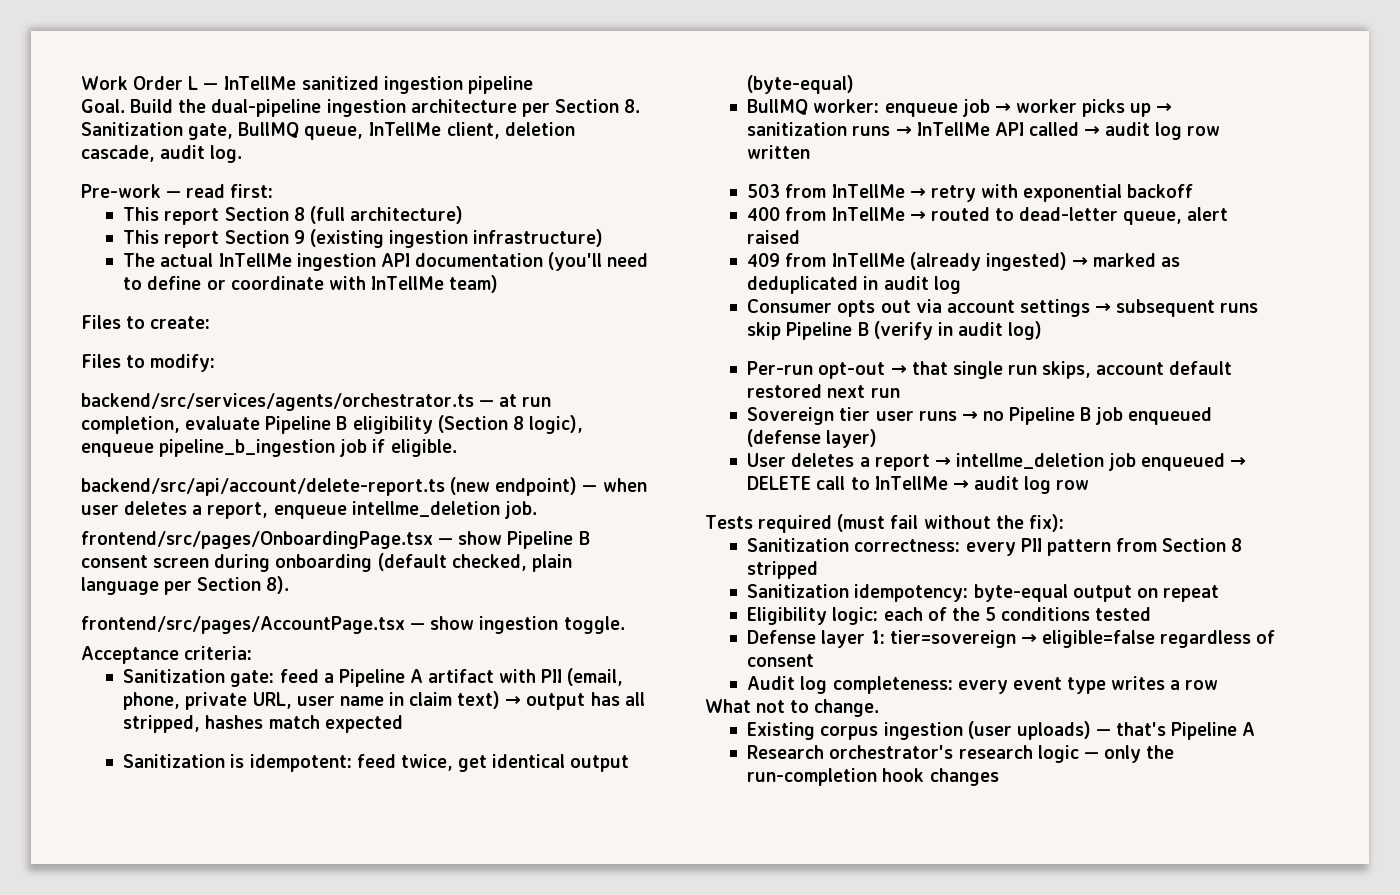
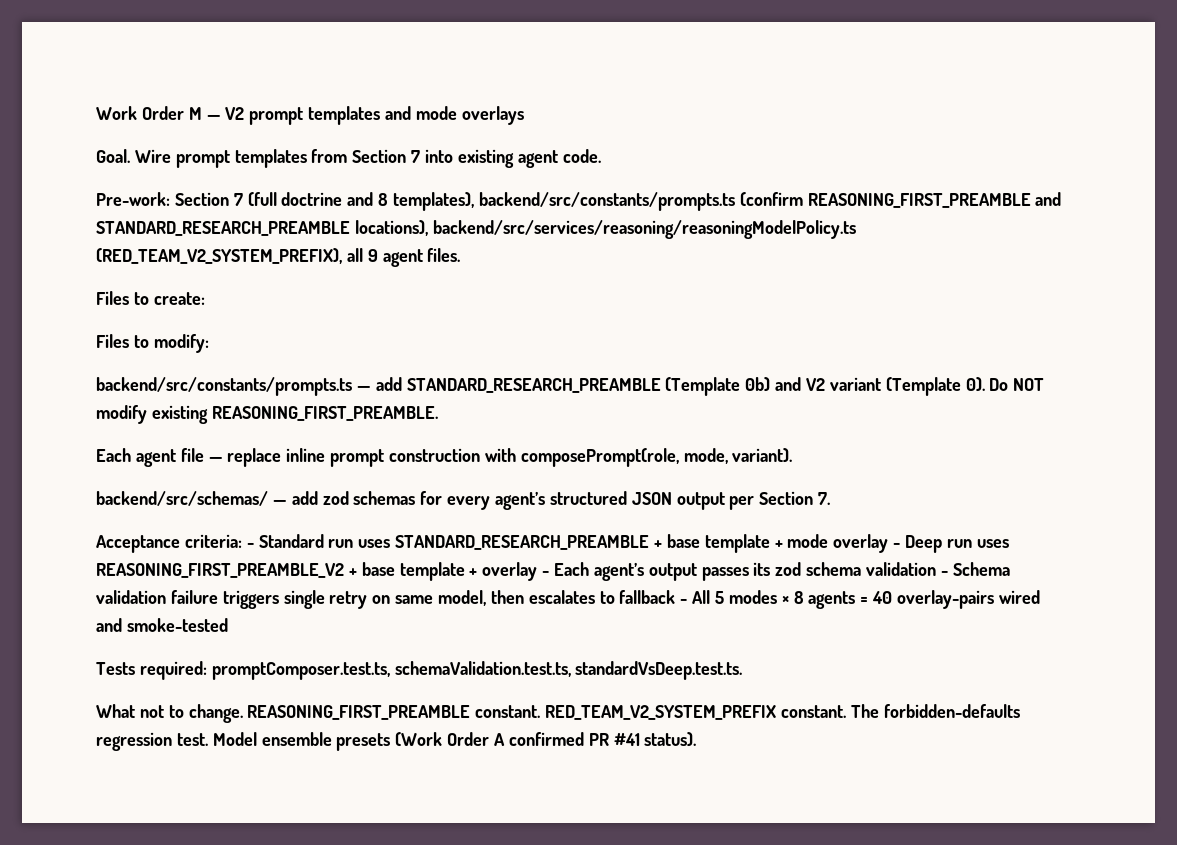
- Work Order L — InTellMe sanitized ingestion pipeline
- Goal. Build the dual-pipeline ingestion architecture per Section 8. Sanitization gate, BullMQ queue, InTellMe client, deletion cascade, audit log.
- Pre-work — read first:
- This report Section 8 (full architecture)
- This report Section 9 (existing ingestion infrastructure)
- The actual InTellMe ingestion API documentation (you'll need to define or coordinate with InTellMe team)
+ Work Order M — V2 prompt templates and mode overlays
+ Goal. Wire prompt templates from Section 7 into existing agent code.
+ Pre-work: Section 7 (full doctrine and 8 templates), backend/src/constants/prompts.ts (confirm REASONING_FIRST_PREAMBLE and STANDARD_RESEARCH_PREAMBLE locations), backend/src/services/reasoning/reasoningModelPolicy.ts (RED_TEAM_V2_SYSTEM_PREFIX), all 9 agent files.
- backend/src/services/agents/orchestrator.ts — at run completion, evaluate Pipeline B eligibility (Section 8 logic), enqueue pipeline_b_ingestion job if eligible.
- backend/src/api/account/delete-report.ts (new endpoint) — when user deletes a report, enqueue intellme_deletion job.
- frontend/src/pages/OnboardingPage.tsx — show Pipeline B consent screen during onboarding (default checked, plain language per Section 8).
- frontend/src/pages/AccountPage.tsx — show ingestion toggle.
- Acceptance criteria:
- Sanitization gate: feed a Pipeline A artifact with PII (email, phone, private URL, user name in claim text) → output has all stripped, hashes match expected
- Sanitization is idempotent: feed twice, get identical output (byte-equal)
- BullMQ worker: enqueue job → worker picks up → sanitization runs → InTellMe API called → audit log row written
- 503 from InTellMe → retry with exponential backoff
- 400 from InTellMe → routed to dead-letter queue, alert raised
- 409 from InTellMe (already ingested) → marked as deduplicated in audit log
- Consumer opts out via account settings → subsequent runs skip Pipeline B (verify in audit log)
- Per-run opt-out → that single run skips, account default restored next run
- Sovereign tier user runs → no Pipeline B job enqueued (defense layer)
- User deletes a report → intellme_deletion job enqueued → DELETE call to InTellMe → audit log row
- Tests required (must fail without the fix):
- Sanitization correctness: every PII pattern from Section 8 stripped
- Sanitization idempotency: byte-equal output on repeat
- Eligibility logic: each of the 5 conditions tested
- Defense layer 1: tier=sovereign → eligible=false regardless of consent
- Audit log completeness: every event type writes a row
- What not to change.
- Existing corpus ingestion (user uploads) — that's Pipeline A
- Research orchestrator's research logic — only the run-completion hook changes
+ backend/src/constants/prompts.ts — add STANDARD_RESEARCH_PREAMBLE (Template 0b) and V2 variant (Template 0). Do NOT modify existing REASONING_FIRST_PREAMBLE.
+ Each agent file — replace inline prompt construction with composePrompt(role, mode, variant).
+ backend/src/schemas/ — add zod schemas for every agent’s structured JSON output per Section 7.
+ Acceptance criteria: - Standard run uses STANDARD_RESEARCH_PREAMBLE + base template + mode overlay - Deep run uses REASONING_FIRST_PREAMBLE_V2 + base template + overlay - Each agent’s output passes its zod schema validation - Schema validation failure triggers single retry on same model, then escalates to fallback - All 5 modes × 8 agents = 40 overlay-pairs wired and smoke-tested
+ Tests required: promptComposer.test.ts, schemaValidation.test.ts, standardVsDeep.test.ts.
+ What not to change. REASONING_FIRST_PREAMBLE constant. RED_TEAM_V2_SYSTEM_PREFIX constant. The forbidden-defaults regression test. Model ensemble presets (Work Order A confirmed PR #41 status).

